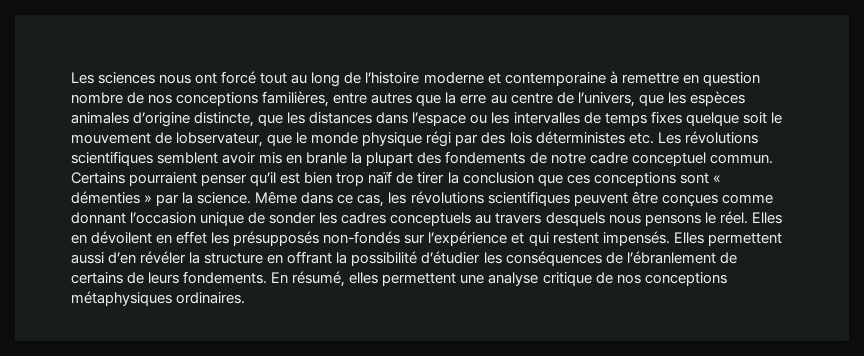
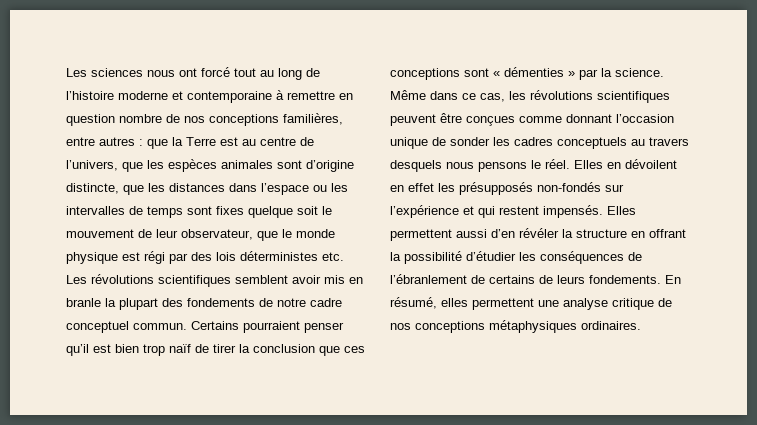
- Les sciences nous ont forcé tout au long de l’histoire moderne et contemporaine à remettre en question nombre de nos conceptions familières, entre autres que la erre au centre de l’univers, que les espèces animales d’origine distincte, que les distances dans l’espace ou les intervalles de temps fixes quelque soit le mouvement de lobservateur, que le monde physique régi par des lois déterministes etc. Les révolutions scientifiques semblent avoir mis en branle la plupart des fondements de notre cadre conceptuel commun.
+ Les sciences nous ont forcé tout au long de l’histoire moderne et contemporaine à remettre en question nombre de nos conceptions familières, entre autres : que la Terre est au centre de l’univers, que les espèces animales sont d’origine distincte, que les distances dans l’espace ou les intervalles de temps sont fixes quelque soit le mouvement de leur observateur, que le monde physique est régi par des lois déterministes etc. Les révolutions scientifiques semblent avoir mis en branle la plupart des fondements de notre cadre conceptuel commun.

